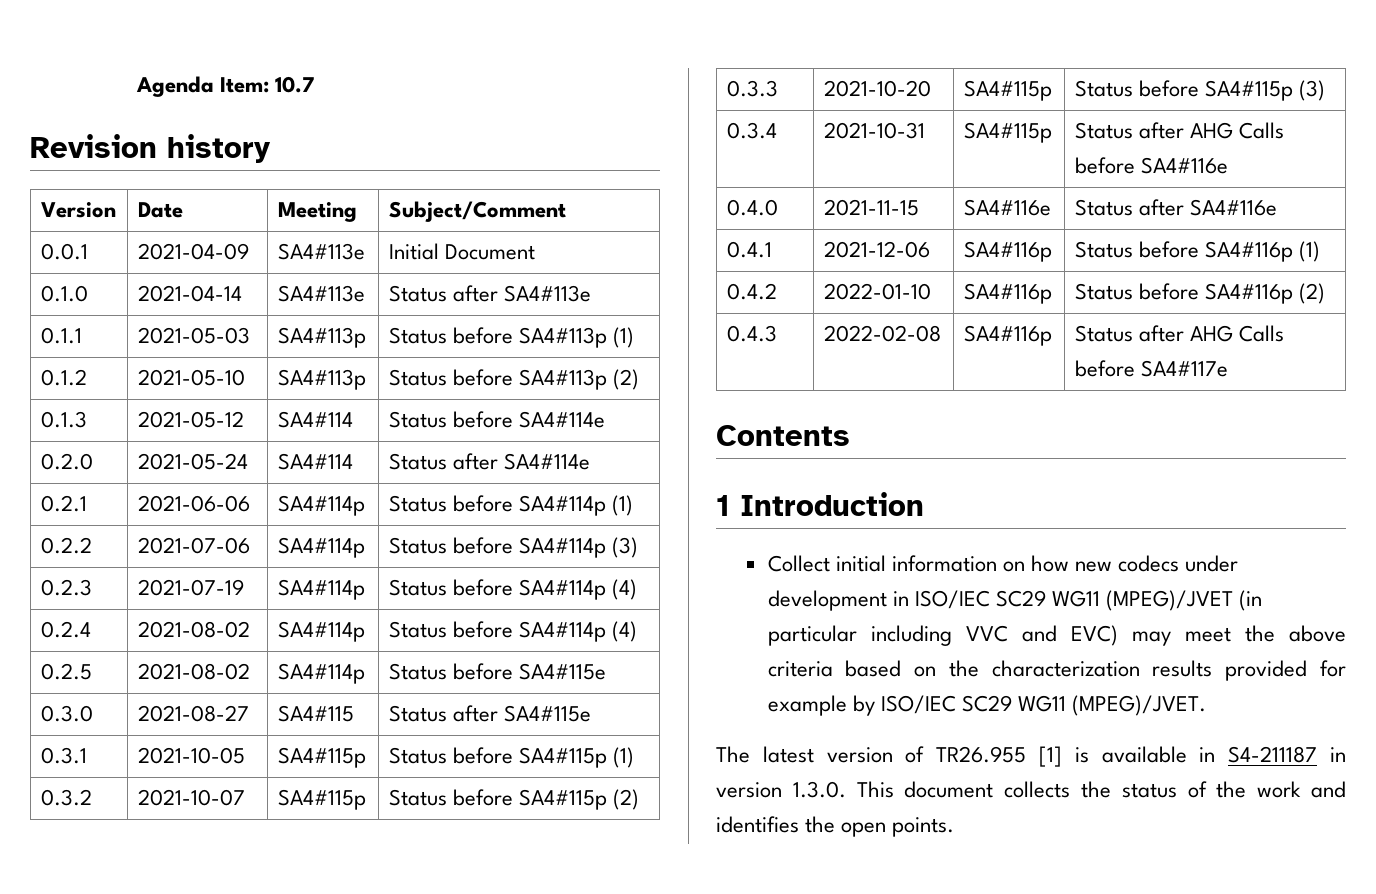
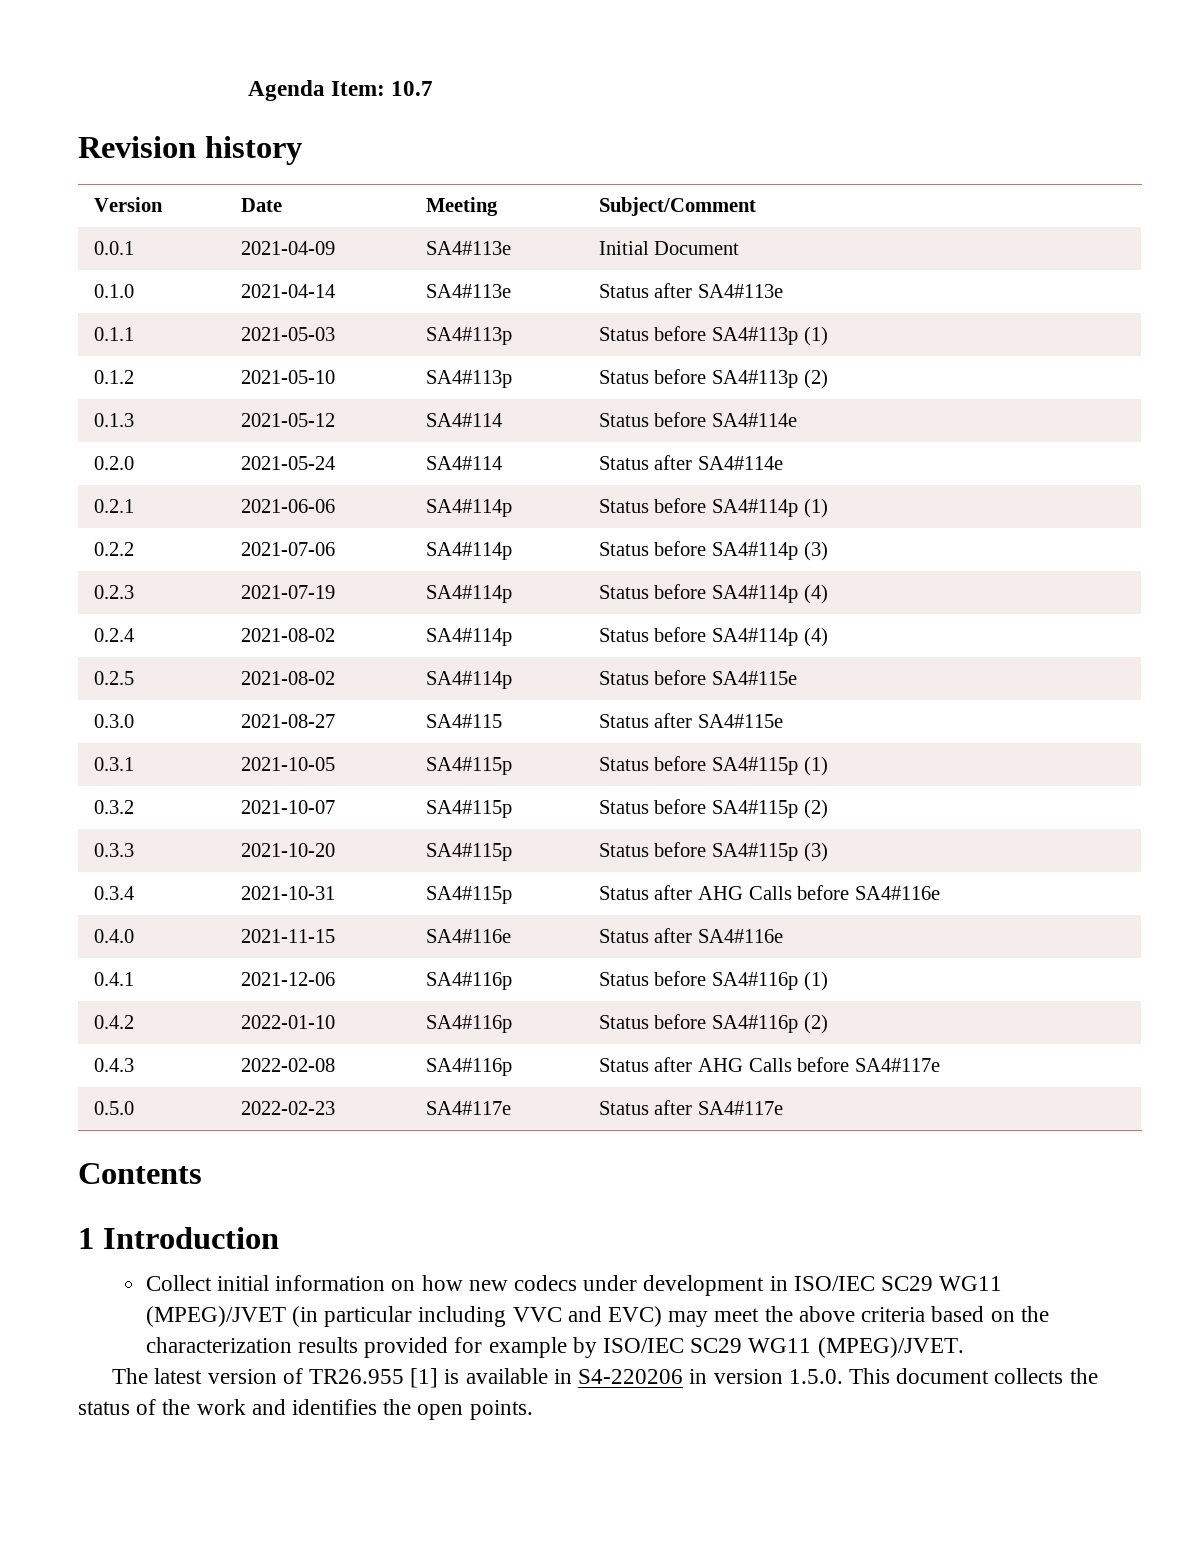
+ 0.5.0 | 2022-02-23 | SA4#117e | Status after SA4#117e
- The latest version of TR26.955 [1] is available in S4-211187 in version 1.3.0. This document collects the status of the work and identifies the open points.
+ The latest version of TR26.955 [1] is available in S4-220206 in version 1.5.0. This document collects the status of the work and identifies the open points.

